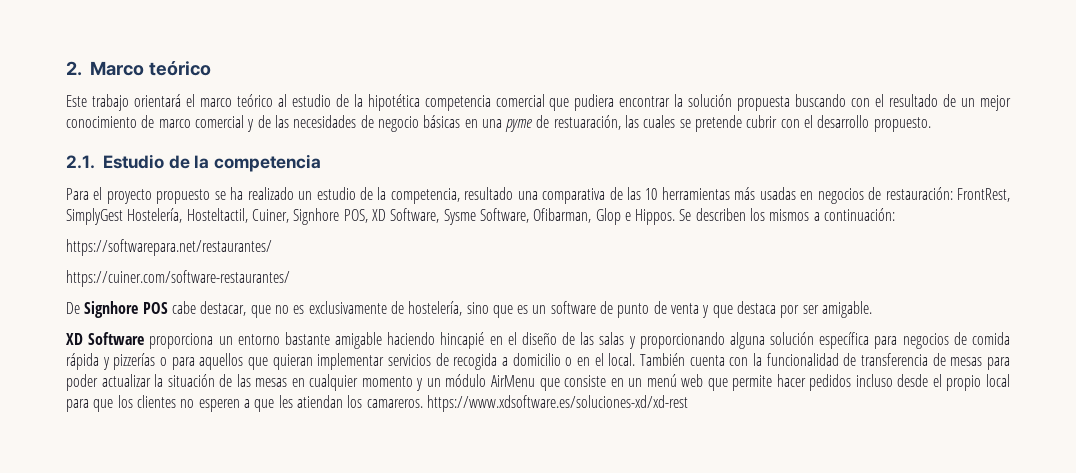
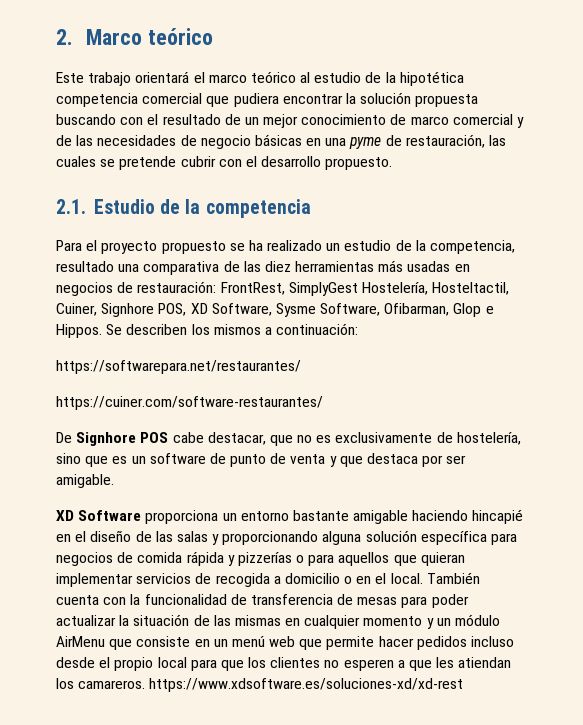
- Este trabajo orientará el marco teórico al estudio de la hipotética competencia comercial que pudiera encontrar la solución propuesta buscando con el resultado de un mejor conocimiento de marco comercial y de las necesidades de negocio básicas en una pyme de restuaración, las cuales se pretende cubrir con el desarrollo propuesto.
+ Este trabajo orientará el marco teórico al estudio de la hipotética competencia comercial que pudiera encontrar la solución propuesta buscando con el resultado de un mejor conocimiento de marco comercial y de las necesidades de negocio básicas en una pyme de restauración, las cuales se pretende cubrir con el desarrollo propuesto.
- Para el proyecto propuesto se ha realizado un estudio de la competencia, resultado una comparativa de las 10 herramientas más usadas en negocios de restauración: FrontRest, SimplyGest Hostelería, Hosteltactil, Cuiner, Signhore POS, XD Software, Sysme Software, Ofibarman, Glop e Hippos.
+ Para el proyecto propuesto se ha realizado un estudio de la competencia, resultado una comparativa de las diez herramientas más usadas en negocios de restauración: FrontRest, SimplyGest Hostelería, Hosteltactil, Cuiner, Signhore POS, XD Software, Sysme Software, Ofibarman, Glop e Hippos.
- También cuenta con la funcionalidad de transferencia de mesas para poder actualizar la situación de las mesas en cualquier momento y un módulo AirMenu que consiste en un menú web que permite hacer pedidos incluso desde el propio local para que los clientes no esperen a que les atiendan los camareros. https://www.xdsoftware.es/soluciones-xd/xd-rest
+ También cuenta con la funcionalidad de transferencia de mesas para poder actualizar la situación de las mismas en cualquier momento y un módulo AirMenu que consiste en un menú web que permite hacer pedidos incluso desde el propio local para que los clientes no esperen a que les atiendan los camareros. https://www.xdsoftware.es/soluciones-xd/xd-rest

